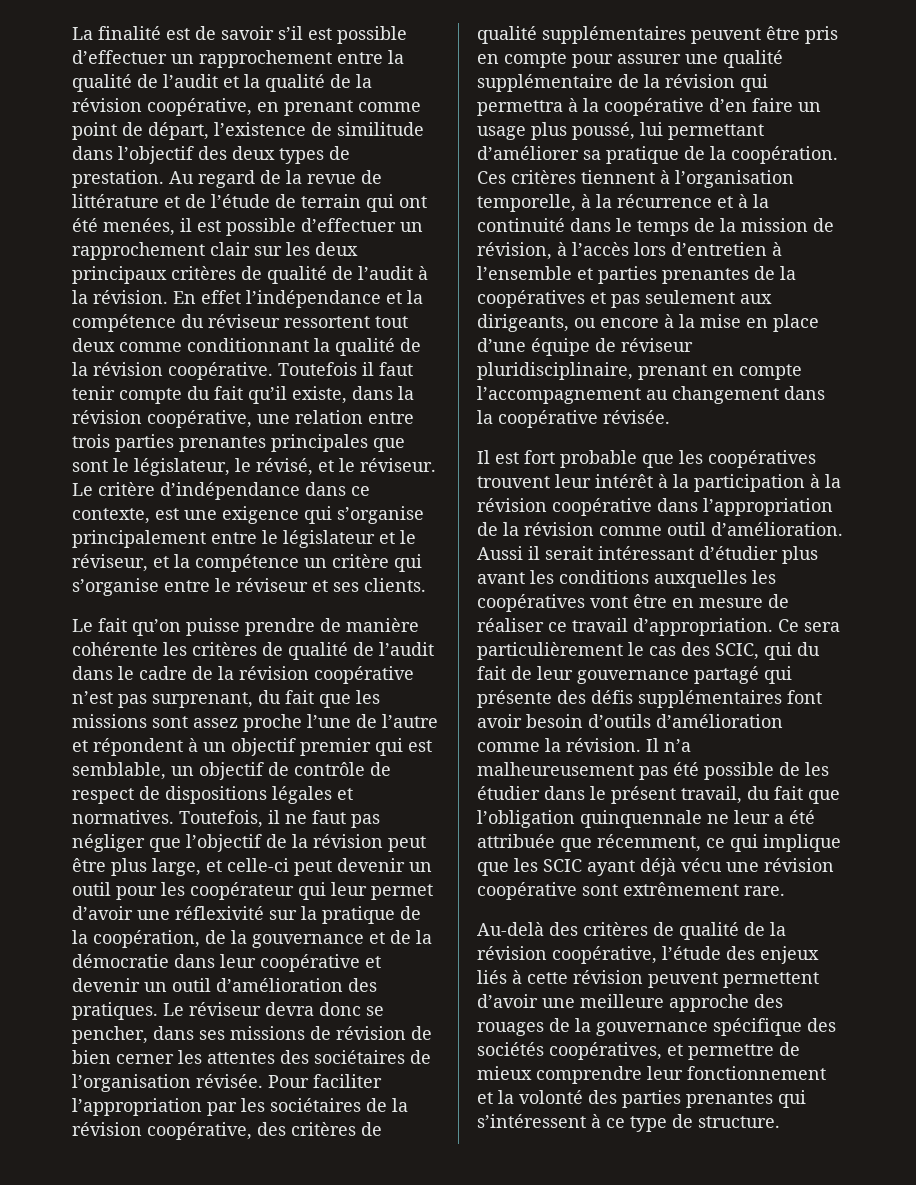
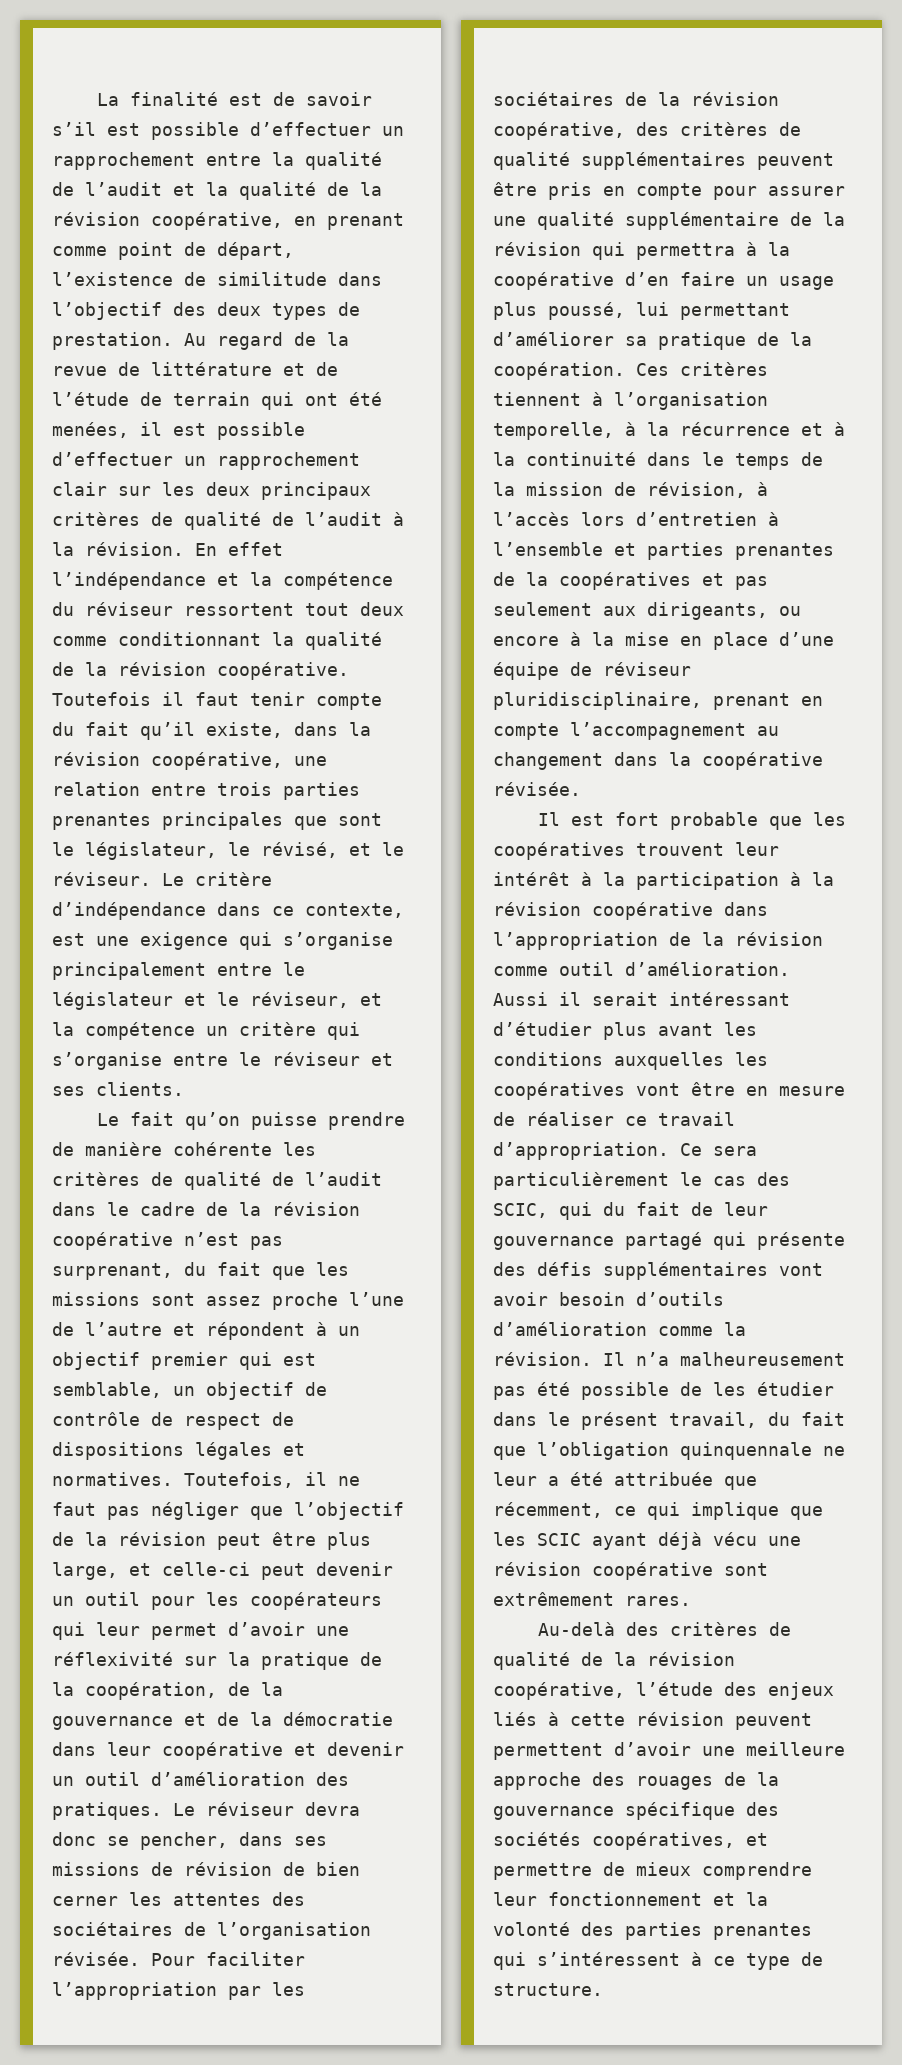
- Toutefois, il ne faut pas négliger que l’objectif de la révision peut être plus large, et celle-ci peut devenir un outil pour les coopérateur qui leur permet d’avoir une réflexivité sur la pratique de la coopération, de la gouvernance et de la démocratie dans leur coopérative et devenir un outil d’amélioration des pratiques.
+ Toutefois, il ne faut pas négliger que l’objectif de la révision peut être plus large, et celle-ci peut devenir un outil pour les coopérateurs qui leur permet d’avoir une réflexivité sur la pratique de la coopération, de la gouvernance et de la démocratie dans leur coopérative et devenir un outil d’amélioration des pratiques.
- Ce sera particulièrement le cas des SCIC, qui du fait de leur gouvernance partagé qui présente des défis supplémentaires font avoir besoin d’outils d’amélioration comme la révision.
+ Ce sera particulièrement le cas des SCIC, qui du fait de leur gouvernance partagé qui présente des défis supplémentaires vont avoir besoin d’outils d’amélioration comme la révision.
- Il n’a malheureusement pas été possible de les étudier dans le présent travail, du fait que l’obligation quinquennale ne leur a été attribuée que récemment, ce qui implique que les SCIC ayant déjà vécu une révision coopérative sont extrêmement rare.
+ Il n’a malheureusement pas été possible de les étudier dans le présent travail, du fait que l’obligation quinquennale ne leur a été attribuée que récemment, ce qui implique que les SCIC ayant déjà vécu une révision coopérative sont extrêmement rares.

